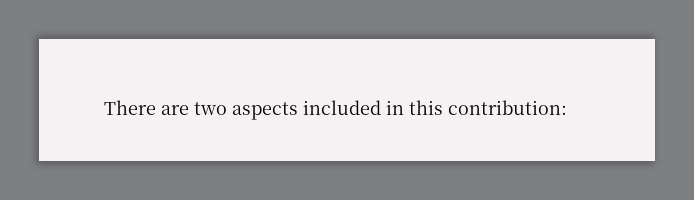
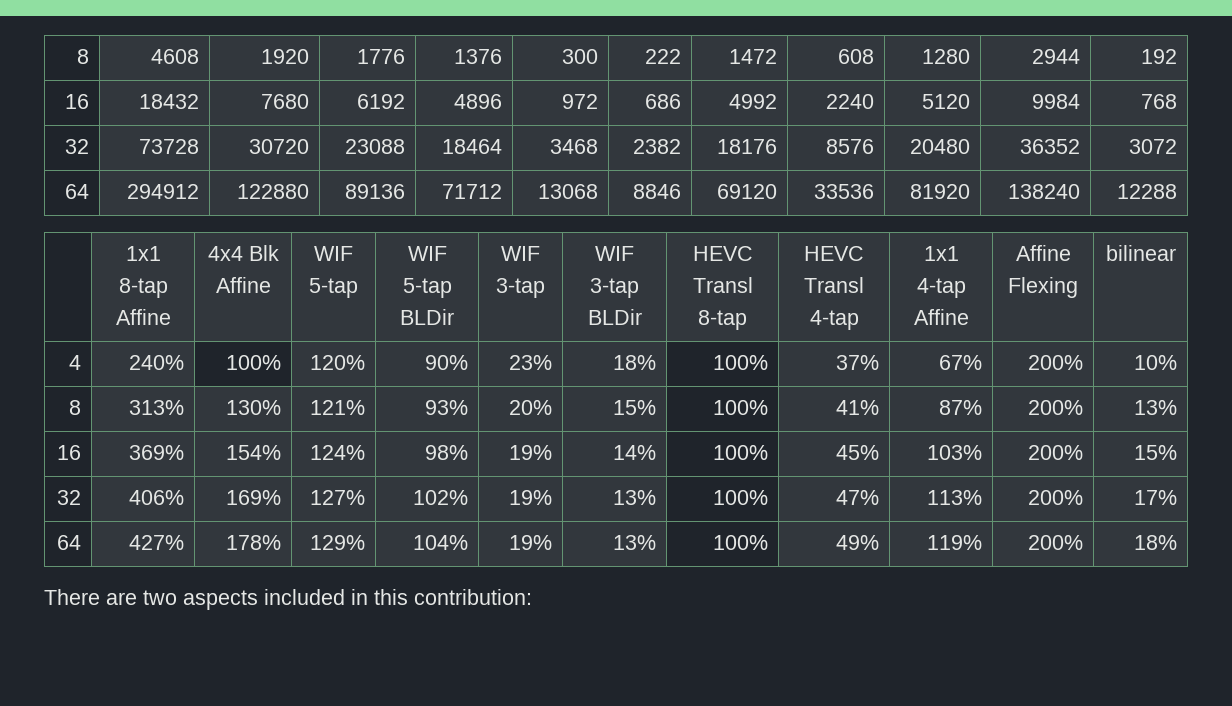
+ 8 | 4608 | 1920 | 1776 | 1376 | 300 | 222 | 1472 | 608 | 1280 | 2944 | 192
+ 16 | 18432 | 7680 | 6192 | 4896 | 972 | 686 | 4992 | 2240 | 5120 | 9984 | 768
+ 32 | 73728 | 30720 | 23088 | 18464 | 3468 | 2382 | 18176 | 8576 | 20480 | 36352 | 3072
+ 64 | 294912 | 122880 | 89136 | 71712 | 13068 | 8846 | 69120 | 33536 | 81920 | 138240 | 12288
+ | 1x1 8-tap Affine | 4x4 Blk Affine | WIF 5-tap | WIF 5-tap BLDir | WIF 3-tap | WIF 3-tap BLDir | HEVC Transl 8-tap | HEVC Transl 4-tap | 1x1 4-tap Affine | Affine Flexing | bilinear
+ 4 | 240% | 100% | 120% | 90% | 23% | 18% | 100% | 37% | 67% | 200% | 10%
+ 8 | 313% | 130% | 121% | 93% | 20% | 15% | 100% | 41% | 87% | 200% | 13%
+ 16 | 369% | 154% | 124% | 98% | 19% | 14% | 100% | 45% | 103% | 200% | 15%
+ 32 | 406% | 169% | 127% | 102% | 19% | 13% | 100% | 47% | 113% | 200% | 17%
+ 64 | 427% | 178% | 129% | 104% | 19% | 13% | 100% | 49% | 119% | 200% | 18%

